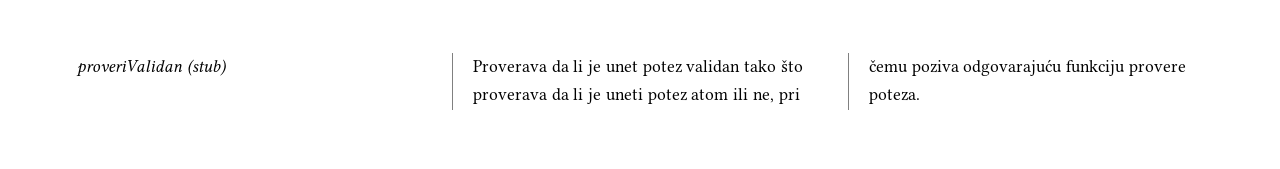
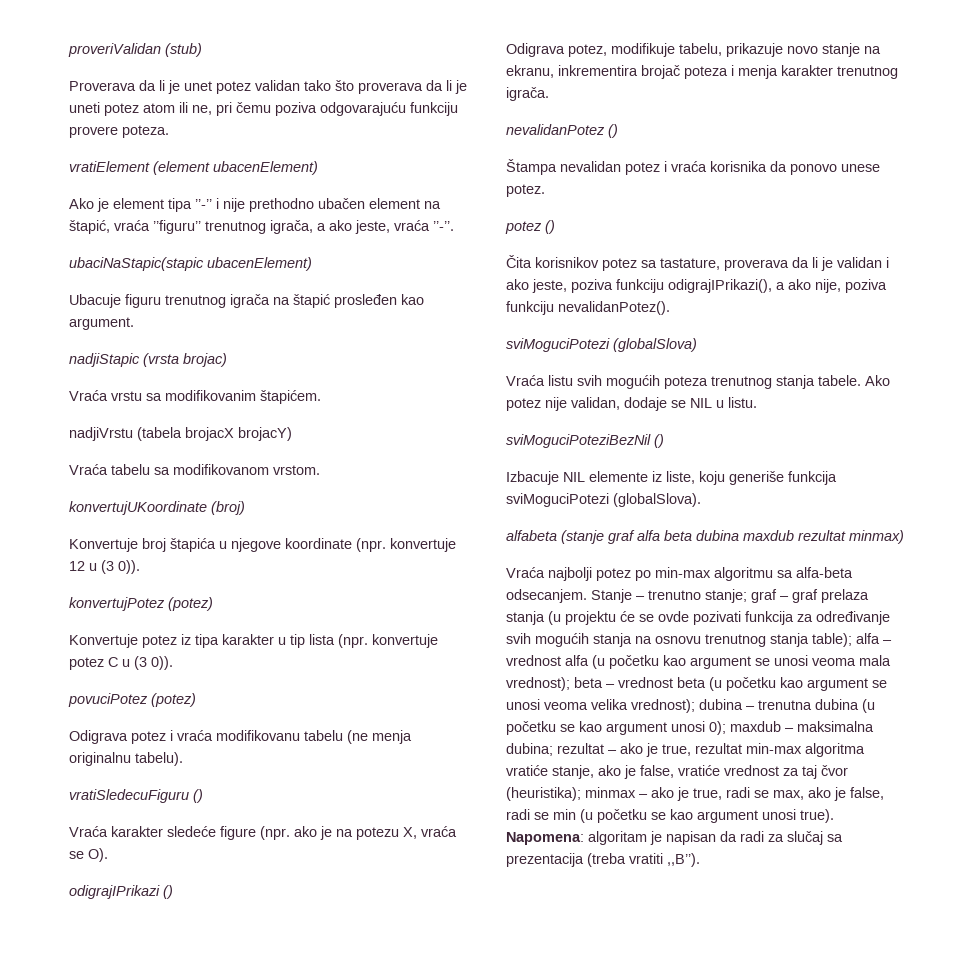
+ vratiElement (element ubacenElement)
+ Ako je element tipa ’’-’’ i nije prethodno ubačen element na štapić, vraća ’’figuru’’ trenutnog igrača, a ako jeste, vraća ’’-’’.
+ ubaciNaStapic(stapic ubacenElement)
+ Ubacuje figuru trenutnog igrača na štapić prosleđen kao argument.
+ nadjiStapic (vrsta brojac)
+ Vraća vrstu sa modifikovanim štapićem.
+ nadjiVrstu (tabela brojacX brojacY)
+ Vraća tabelu sa modifikovanom vrstom.
+ konvertujUKoordinate (broj)
+ Konvertuje broj štapića u njegove koordinate (npr. konvertuje 12 u (3 0)).
+ konvertujPotez (potez)
+ Konvertuje potez iz tipa karakter u tip lista (npr. konvertuje potez C u (3 0)).
+ povuciPotez (potez)
+ Odigrava potez i vraća modifikovanu tabelu (ne menja originalnu tabelu).
+ vratiSledecuFiguru ()
+ Vraća karakter sledeće figure (npr. ako je na potezu X, vraća se O).
+ odigrajIPrikazi ()
+ Odigrava potez, modifikuje tabelu, prikazuje novo stanje na ekranu, inkrementira brojač poteza i menja karakter trenutnog igrača.
+ nevalidanPotez ()
+ Štampa nevalidan potez i vraća korisnika da ponovo unese potez.
+ potez ()
+ Čita korisnikov potez sa tastature, proverava da li je validan i ako jeste, poziva funkciju odigrajIPrikazi(), a ako nije, poziva funkciju nevalidanPotez().
+ sviMoguciPotezi (globalSlova)
+ Vraća listu svih mogućih poteza trenutnog stanja tabele. Ako potez nije validan, dodaje se NIL u listu.
+ sviMoguciPoteziBezNil ()
+ Izbacuje NIL elemente iz liste, koju generiše funkcija sviMoguciPotezi (globalSlova).
+ alfabeta (stanje graf alfa beta dubina maxdub rezultat minmax)
+ Vraća najbolji potez po min-max algoritmu sa alfa-beta odsecanjem. Stanje – trenutno stanje; graf – graf prelaza stanja (u projektu će se ovde pozivati funkcija za određivanje svih mogućih stanja na osnovu trenutnog stanja table); alfa – vrednost alfa (u početku kao argument se unosi veoma mala vrednost); beta – vrednost beta (u početku kao argument se unosi veoma velika vrednost); dubina – trenutna dubina (u početku se kao argument unosi 0); maxdub – maksimalna dubina; rezultat – ako je true, rezultat min-max algoritma vratiće stanje, ako je false, vratiće vrednost za taj čvor (heuristika); minmax – ako je true, radi se max, ako je false, radi se min (u početku se kao argument unosi true). Napomena: algoritam je napisan da radi za slučaj sa prezentacija (treba vratiti ,,B’’).

